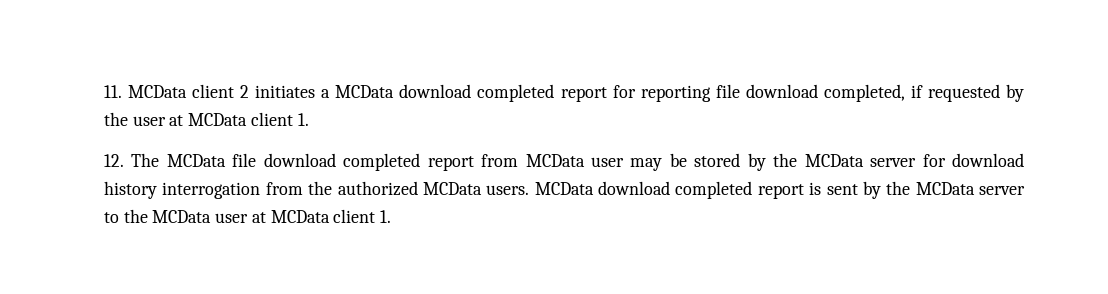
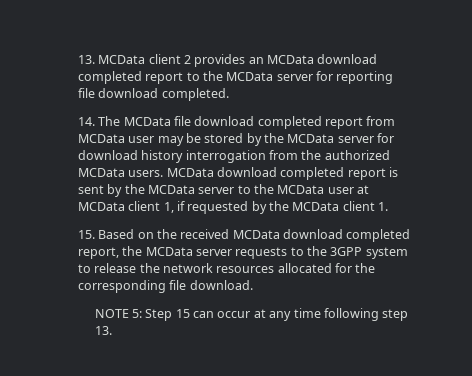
- 11. MCData client 2 initiates a MCData download completed report for reporting file download completed, if requested by the user at MCData client 1.
- 12. The MCData file download completed report from MCData user may be stored by the MCData server for download history interrogation from the authorized MCData users.
+ 13. MCData client 2 provides an MCData download completed report to the MCData server for reporting file download completed.
+ 14. The MCData file download completed report from MCData user may be stored by the MCData server for download history interrogation from the authorized MCData users.
- MCData download completed report is sent by the MCData server to the MCData user at MCData client 1.
+ MCData download completed report is sent by the MCData server to the MCData user at MCData client 1, if requested by the MCData client 1.
+ 15. Based on the received MCData download completed report, the MCData server requests to the 3GPP system to release the network resources allocated for the corresponding file download.
+ NOTE 5: Step 15 can occur at any time following step 13.

